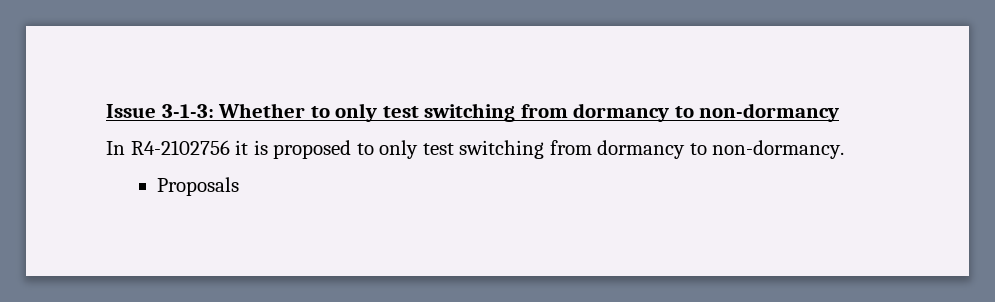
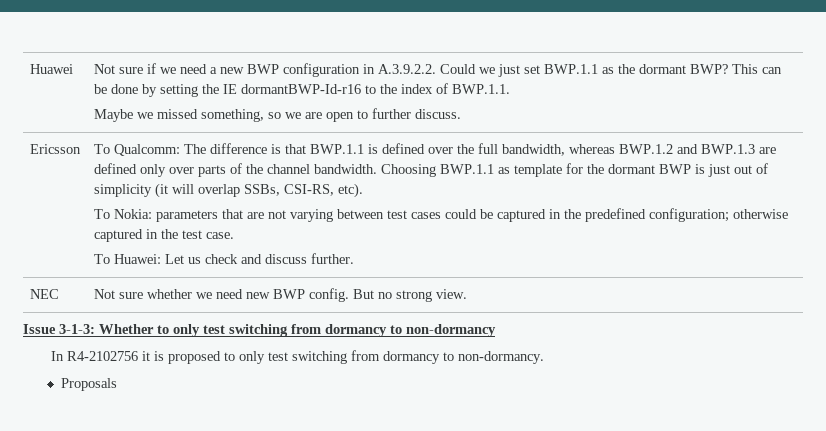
+ Huawei | Not sure if we need a new BWP configuration in A.3.9.2.2. Could we just set BWP.1.1 as the dormant BWP? This can be done by setting the IE dormantBWP-Id-r16 to the index of BWP.1.1.
+ Maybe we missed something, so we are open to further discuss.
+ Ericsson | To Qualcomm: The difference is that BWP.1.1 is defined over the full bandwidth, whereas BWP.1.2 and BWP.1.3 are defined only over parts of the channel bandwidth. Choosing BWP.1.1 as template for the dormant BWP is just out of simplicity (it will overlap SSBs, CSI-RS, etc).
+ To Nokia: parameters that are not varying between test cases could be captured in the predefined configuration; otherwise captured in the test case.
+ To Huawei: Let us check and discuss further.
+ NEC | Not sure whether we need new BWP config. But no strong view.

